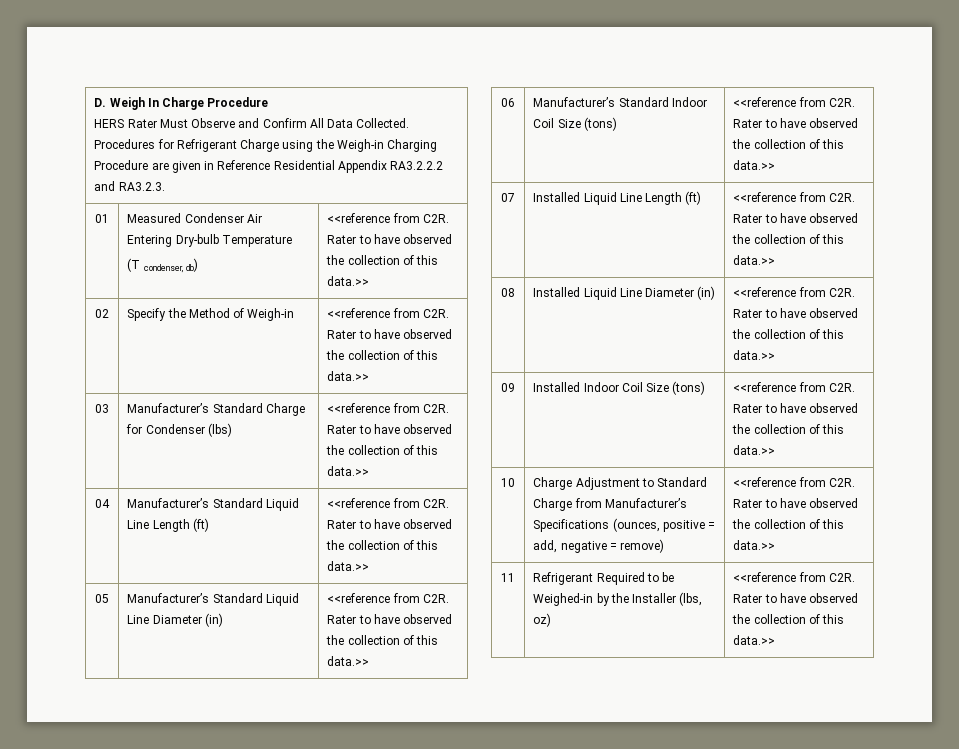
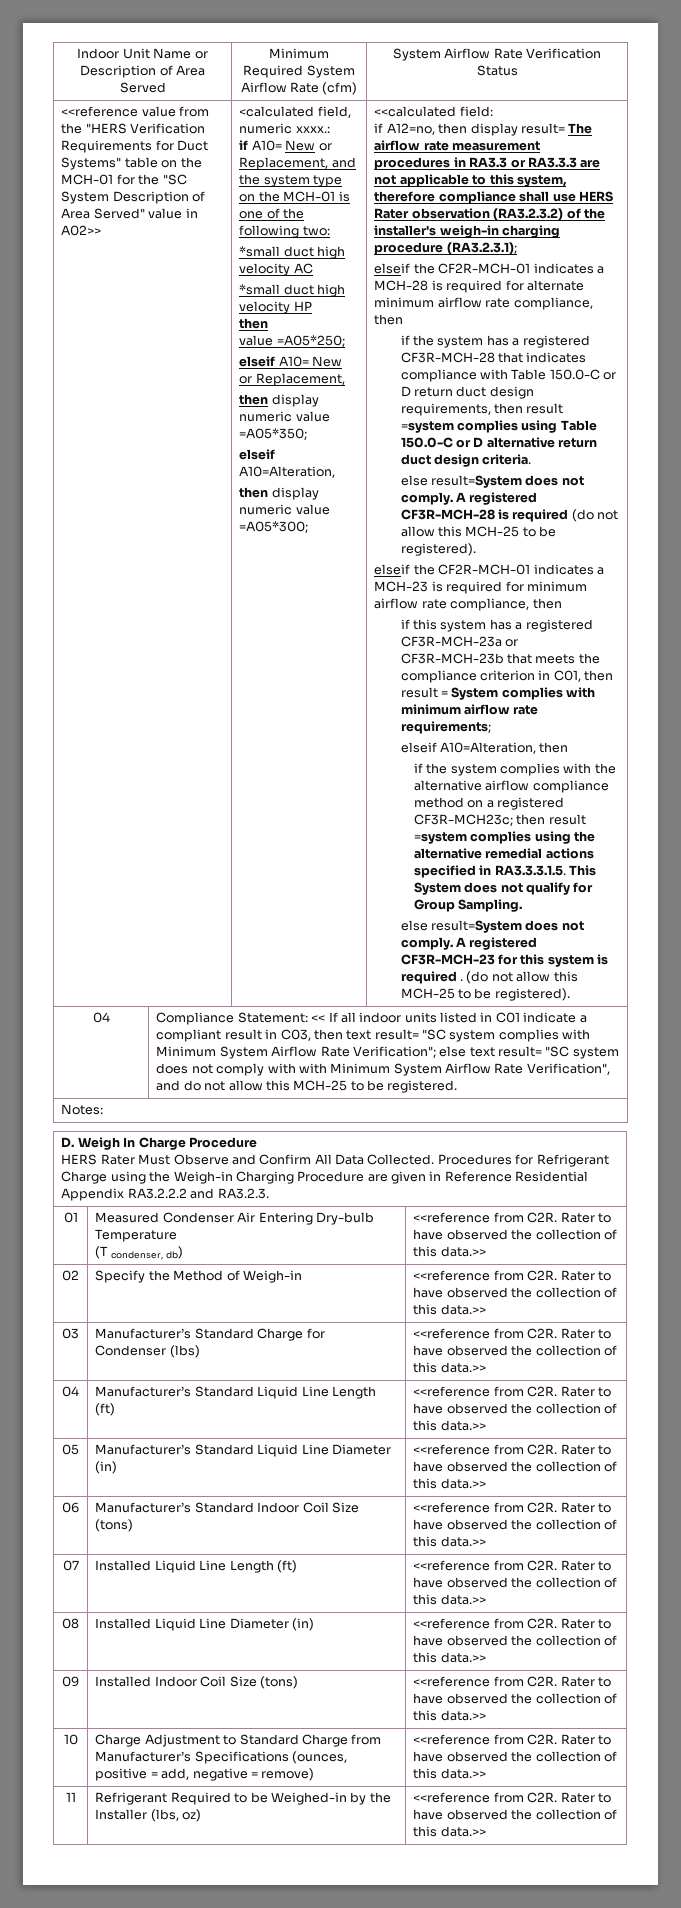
+ Indoor Unit Name or Description of Area Served | Minimum Required System Airflow Rate (cfm) | System Airflow Rate Verification Status
+ <<reference value from the "HERS Verification Requirements for Duct Systems" table on the MCH-01 for the "SC System Description of Area Served" value in A02>> | <calculated field, numeric xxxx.:
+ if A10= New or Replacement, and the system type on the MCH-01 is one of the following two:
+ *small duct high velocity AC
+ *small duct high velocity HP
+ then
+ value =A05*250;
+ elseif A10= New or Replacement,
+ then display numeric value =A05*350;
+ elseif A10=Alteration,
+ then display numeric value =A05*300; | <<calculated field:
+ if A12=no, then display result= The airflow rate measurement procedures in RA3.3 or RA3.3.3 are not applicable to this system, therefore compliance shall use HERS Rater observation (RA3.2.3.2) of the installer's weigh-in charging procedure (RA3.2.3.1);
+ elseif the CF2R-MCH-01 indicates a MCH-28 is required for alternate minimum airflow rate compliance, then
+ if the system has a registered CF3R-MCH-28 that indicates compliance with Table 150.0-C or D return duct design requirements, then result =system complies using Table 150.0-C or D alternative return duct design criteria.
+ else result=System does not comply. A registered CF3R-MCH-28 is required (do not allow this MCH-25 to be registered).
+ elseif the CF2R-MCH-01 indicates a MCH-23 is required for minimum airflow rate compliance, then
+ if this system has a registered CF3R-MCH-23a or CF3R-MCH-23b that meets the compliance criterion in C01, then result = System complies with minimum airflow rate requirements;
+ elseif A10=Alteration, then
+ if the system complies with the alternative airflow compliance method on a registered CF3R-MCH23c; then result =system complies using the alternative remedial actions specified in RA3.3.3.1.5. This System does not qualify for Group Sampling.
+ else result=System does not comply. A registered CF3R-MCH-23 for this system is required . (do not allow this MCH-25 to be registered).
+ 04 | Compliance Statement: << If all indoor units listed in C01 indicate a compliant result in C03, then text result= "SC system complies with Minimum System Airflow Rate Verification"; else text result= "SC system does not comply with with Minimum System Airflow Rate Verification", and do not allow this MCH-25 to be registered.
+ Notes:

